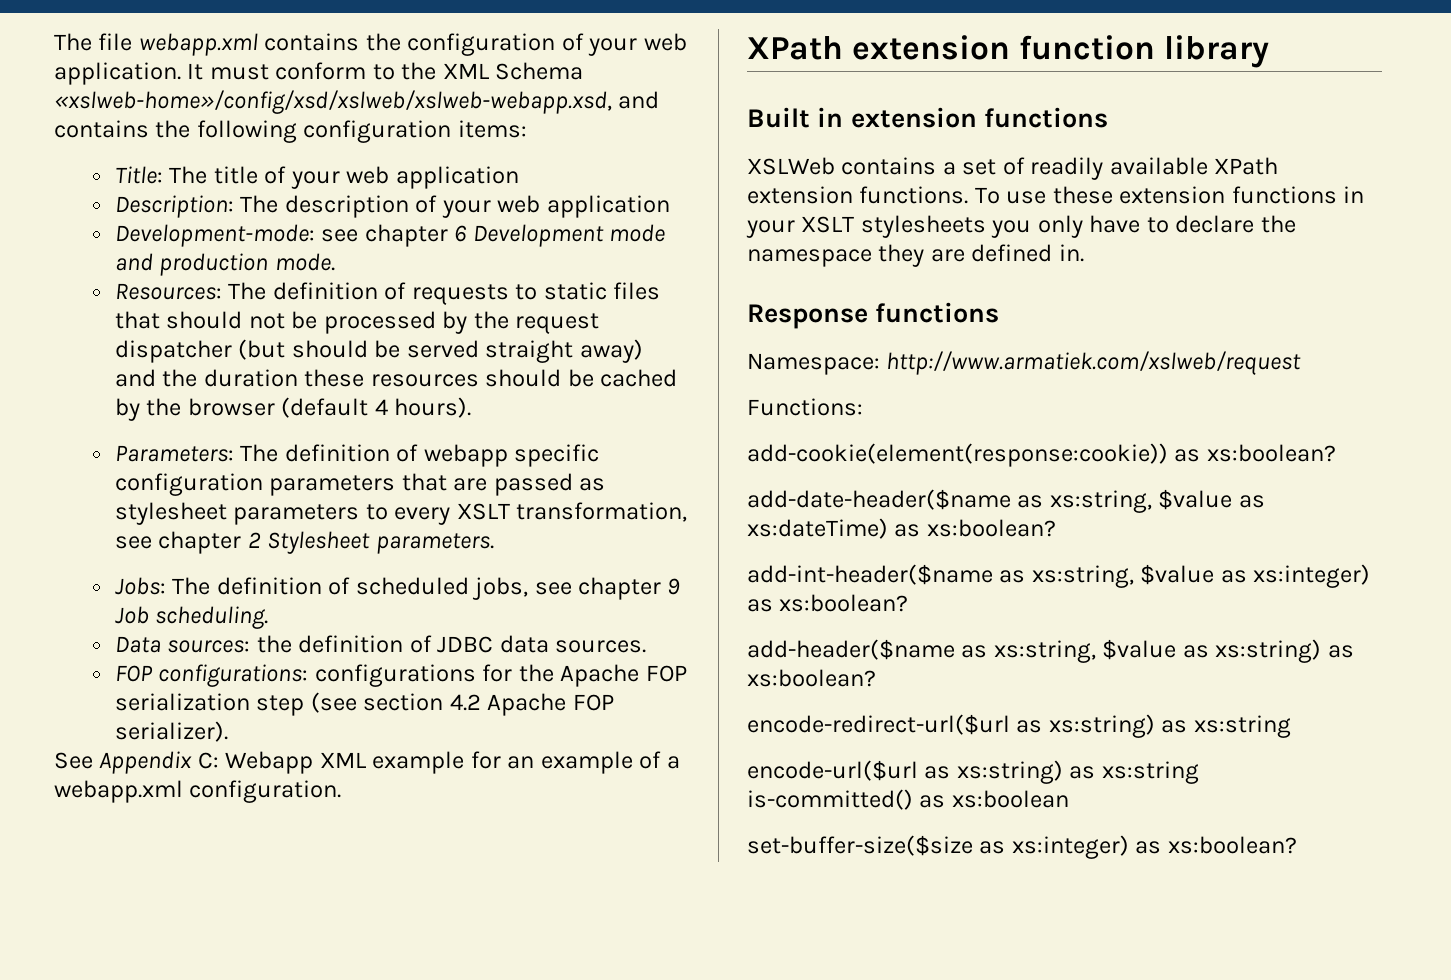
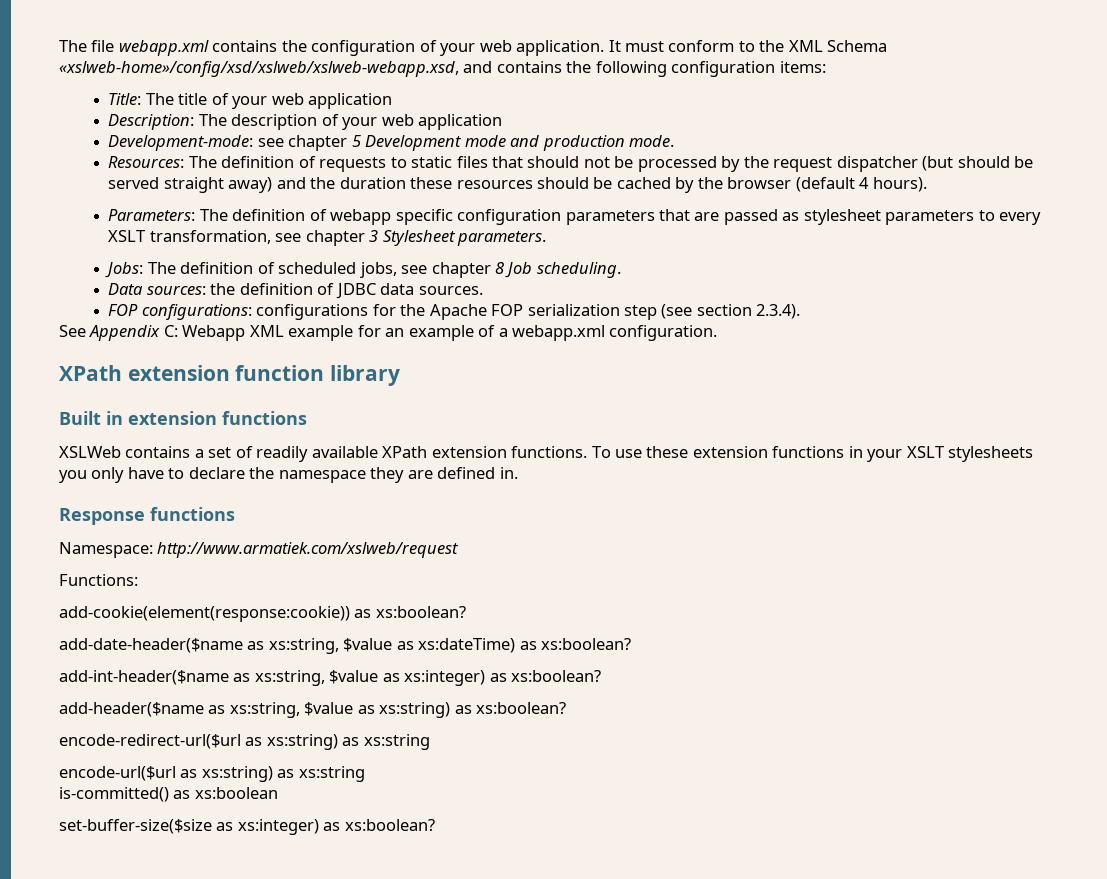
- Development-mode: see chapter 6 Development mode and production mode.
+ Development-mode: see chapter 5 Development mode and production mode.
- Parameters: The definition of webapp specific configuration parameters that are passed as stylesheet parameters to every XSLT transformation, see chapter 2 Stylesheet parameters.
+ Parameters: The definition of webapp specific configuration parameters that are passed as stylesheet parameters to every XSLT transformation, see chapter 3 Stylesheet parameters.
- Jobs: The definition of scheduled jobs, see chapter 9 Job scheduling.
+ Jobs: The definition of scheduled jobs, see chapter 8 Job scheduling.
- FOP configurations: configurations for the Apache FOP serialization step (see section 4.2 Apache FOP serializer).
+ FOP configurations: configurations for the Apache FOP serialization step (see section 2.3.4).

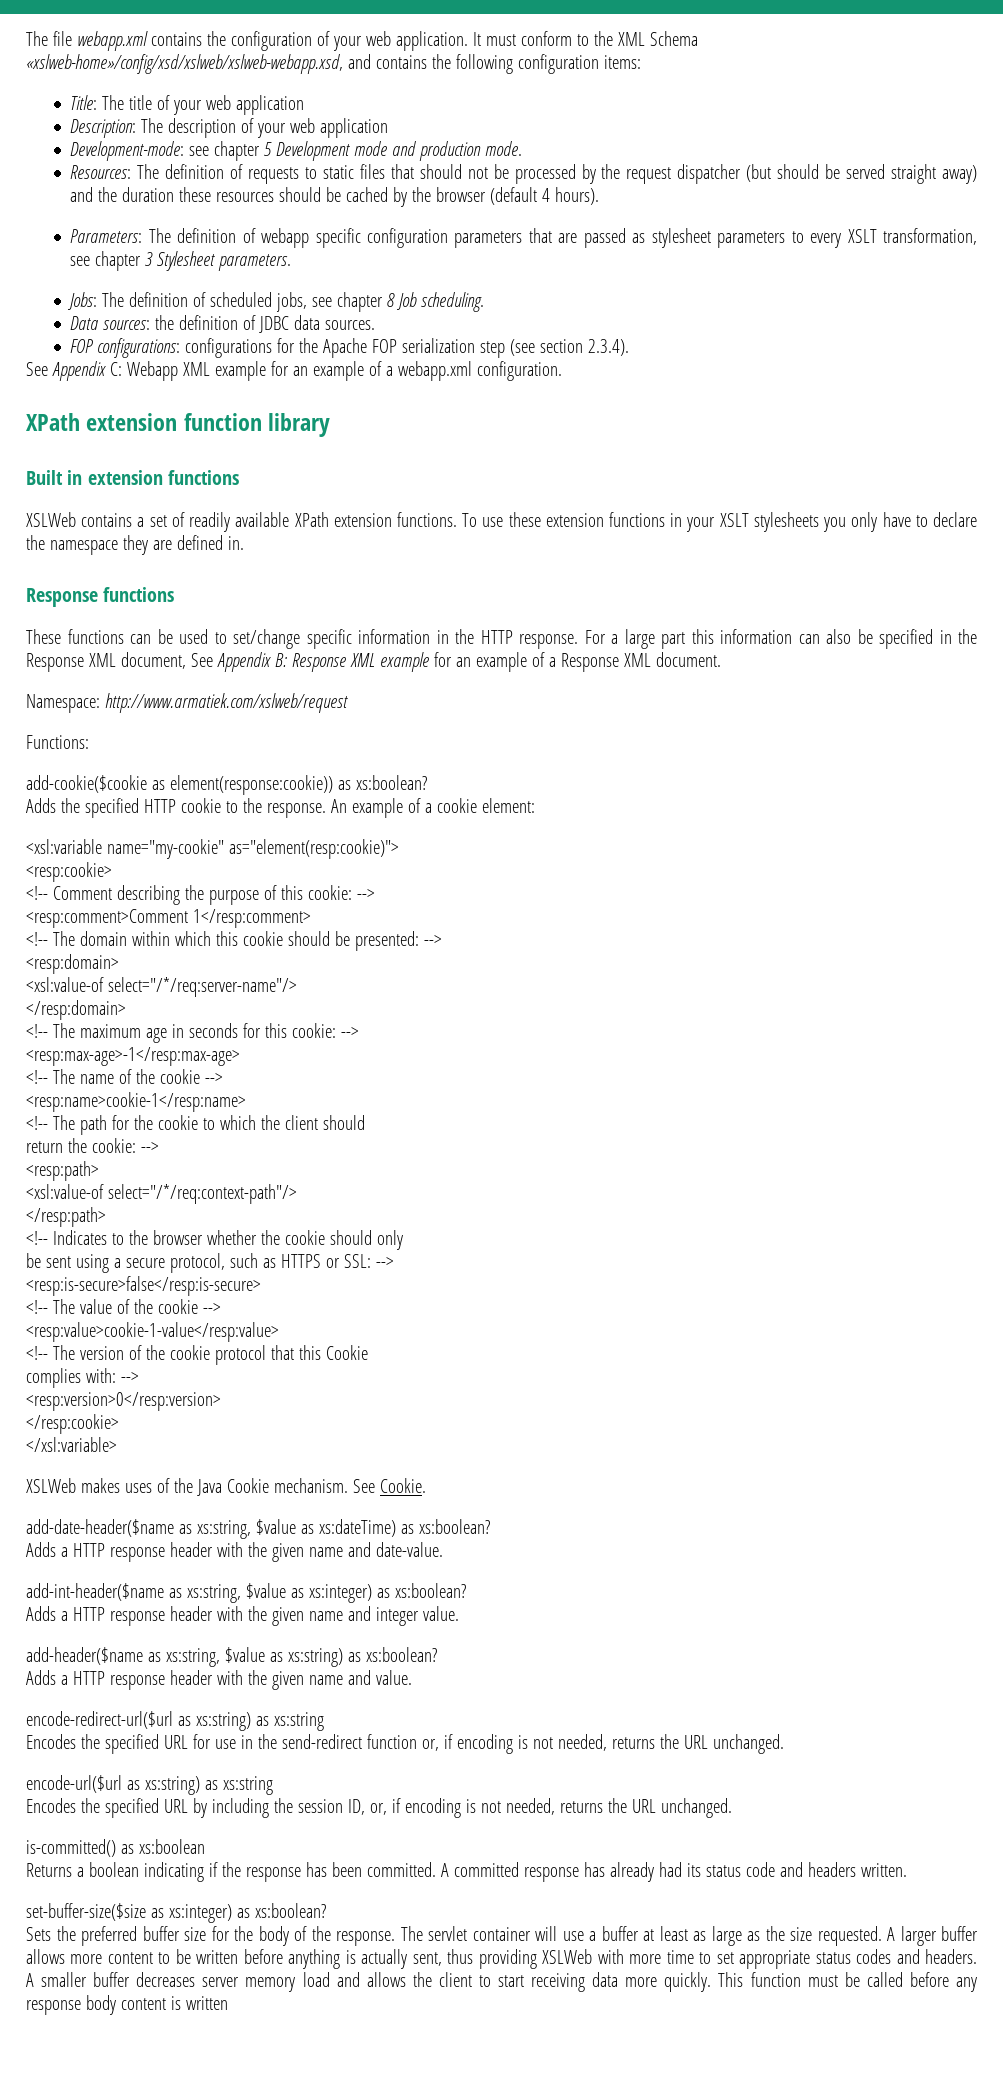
+ These functions can be used to set/change specific information in the HTTP response. For a large part this information can also be specified in the Response XML document, See Appendix B: Response XML example for an example of a Response XML document.
- add-cookie(element(response:cookie)) as xs:boolean?
+ add-cookie($cookie as element(response:cookie)) as xs:boolean?
+ Adds the specified HTTP cookie to the response. An example of a cookie element:
+ <xsl:variable name="my-cookie" as="element(resp:cookie)">
+ <resp:cookie>
+ <!-- Comment describing the purpose of this cookie: -->
+ <resp:comment>Comment 1</resp:comment>
+ <!-- The domain within which this cookie should be presented: -->
+ <resp:domain>
+ <xsl:value-of select="/*/req:server-name"/>
+ </resp:domain>
+ <!-- The maximum age in seconds for this cookie: -->
+ <resp:max-age>-1</resp:max-age>
+ <!-- The name of the cookie -->
+ <resp:name>cookie-1</resp:name>
+ <!-- The path for the cookie to which the client should
+ return the cookie: -->
+ <resp:path>
+ <xsl:value-of select="/*/req:context-path"/>
+ </resp:path>
+ <!-- Indicates to the browser whether the cookie should only
+ be sent using a secure protocol, such as HTTPS or SSL: -->
+ <resp:is-secure>false</resp:is-secure>
+ <!-- The value of the cookie -->
+ <resp:value>cookie-1-value</resp:value>
+ <!-- The version of the cookie protocol that this Cookie
+ complies with: -->
+ <resp:version>0</resp:version>
+ </resp:cookie>
+ </xsl:variable>
+ XSLWeb makes uses of the Java Cookie mechanism. See Cookie.
+ Adds a HTTP response header with the given name and date-value.
+ Adds a HTTP response header with the given name and integer value.
+ Adds a HTTP response header with the given name and value.
+ Encodes the specified URL for use in the send-redirect function or, if encoding is not needed, returns the URL unchanged.
+ Encodes the specified URL by including the session ID, or, if encoding is not needed, returns the URL unchanged.
  is-committed() as xs:boolean
+ Returns a boolean indicating if the response has been committed. A committed response has already had its status code and headers written.
+ Sets the preferred buffer size for the body of the response. The servlet container will use a buffer at least as large as the size requested. A larger buffer allows more content to be written before anything is actually sent, thus providing XSLWeb with more time to set appropriate status codes and headers. A smaller buffer decreases server memory load and allows the client to start receiving data more quickly. This function must be called before any response body content is written

